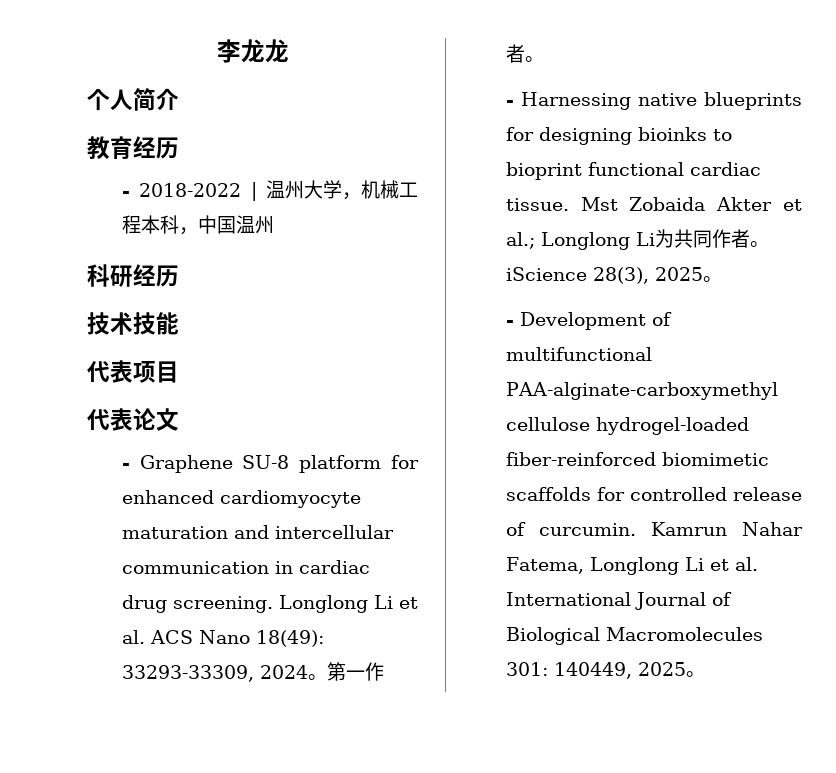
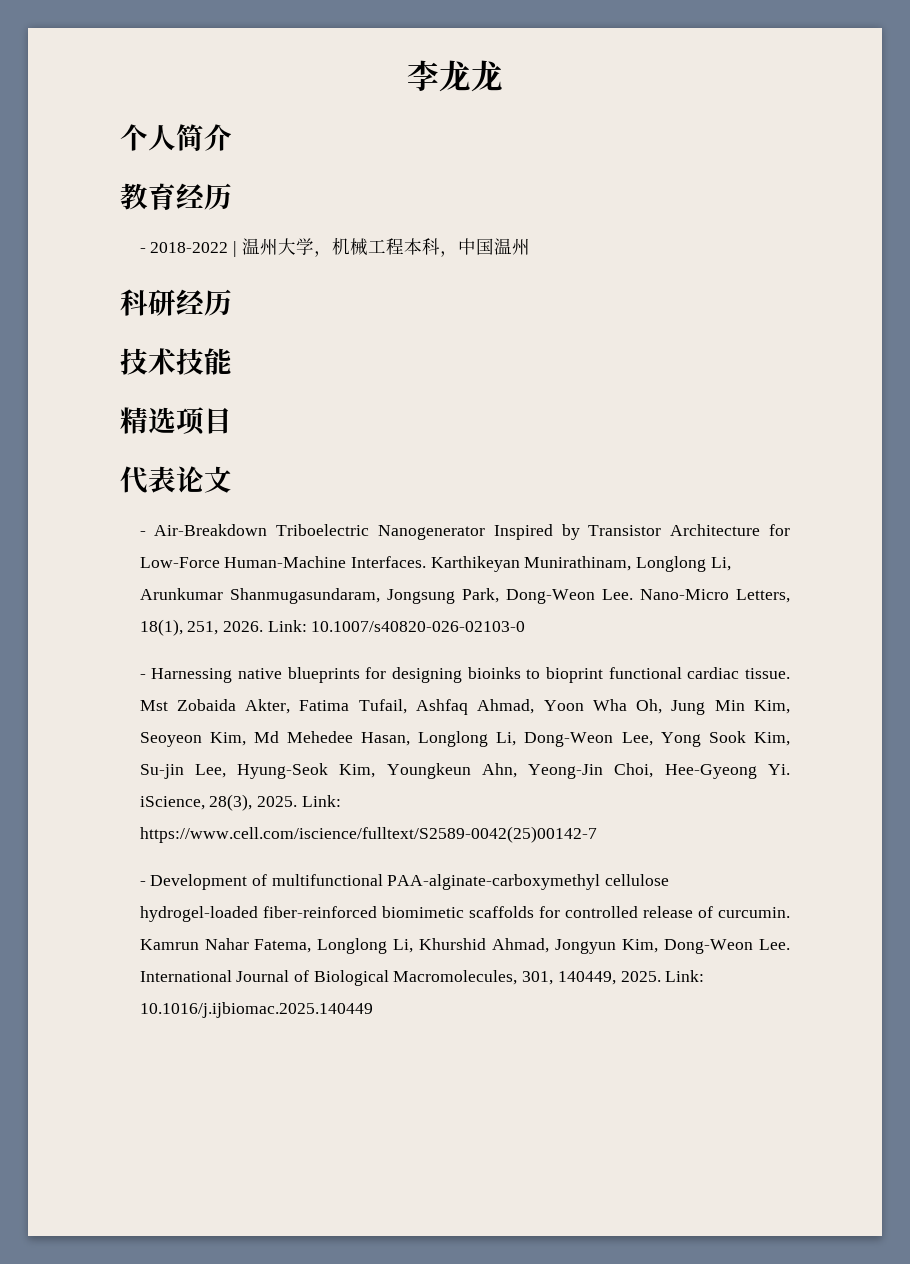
- 代表项目
+ 精选项目
- - Graphene SU-8 platform for enhanced cardiomyocyte maturation and intercellular communication in cardiac drug screening. Longlong Li et al. ACS Nano 18(49): 33293-33309, 2024。第一作者。
+ - Air-Breakdown Triboelectric Nanogenerator Inspired by Transistor Architecture for Low-Force Human-Machine Interfaces. Karthikeyan Munirathinam, Longlong Li, Arunkumar Shanmugasundaram, Jongsung Park, Dong-Weon Lee. Nano-Micro Letters, 18(1), 251, 2026. Link: 10.1007/s40820-026-02103-0
- Mst Zobaida Akter et al.; Longlong Li为共同作者。iScience 28(3), 2025。
+ Mst Zobaida Akter, Fatima Tufail, Ashfaq Ahmad, Yoon Wha Oh, Jung Min Kim, Seoyeon Kim, Md Mehedee Hasan, Longlong Li, Dong-Weon Lee, Yong Sook Kim, Su-jin Lee, Hyung-Seok Kim, Youngkeun Ahn, Yeong-Jin Choi, Hee-Gyeong Yi. iScience, 28(3), 2025. Link: https://www.cell.com/iscience/fulltext/S2589-0042(25)00142-7
- Kamrun Nahar Fatema, Longlong Li et al. International Journal of Biological Macromolecules 301: 140449, 2025。
+ Kamrun Nahar Fatema, Longlong Li, Khurshid Ahmad, Jongyun Kim, Dong-Weon Lee. International Journal of Biological Macromolecules, 301, 140449, 2025. Link: 10.1016/j.ijbiomac.2025.140449

